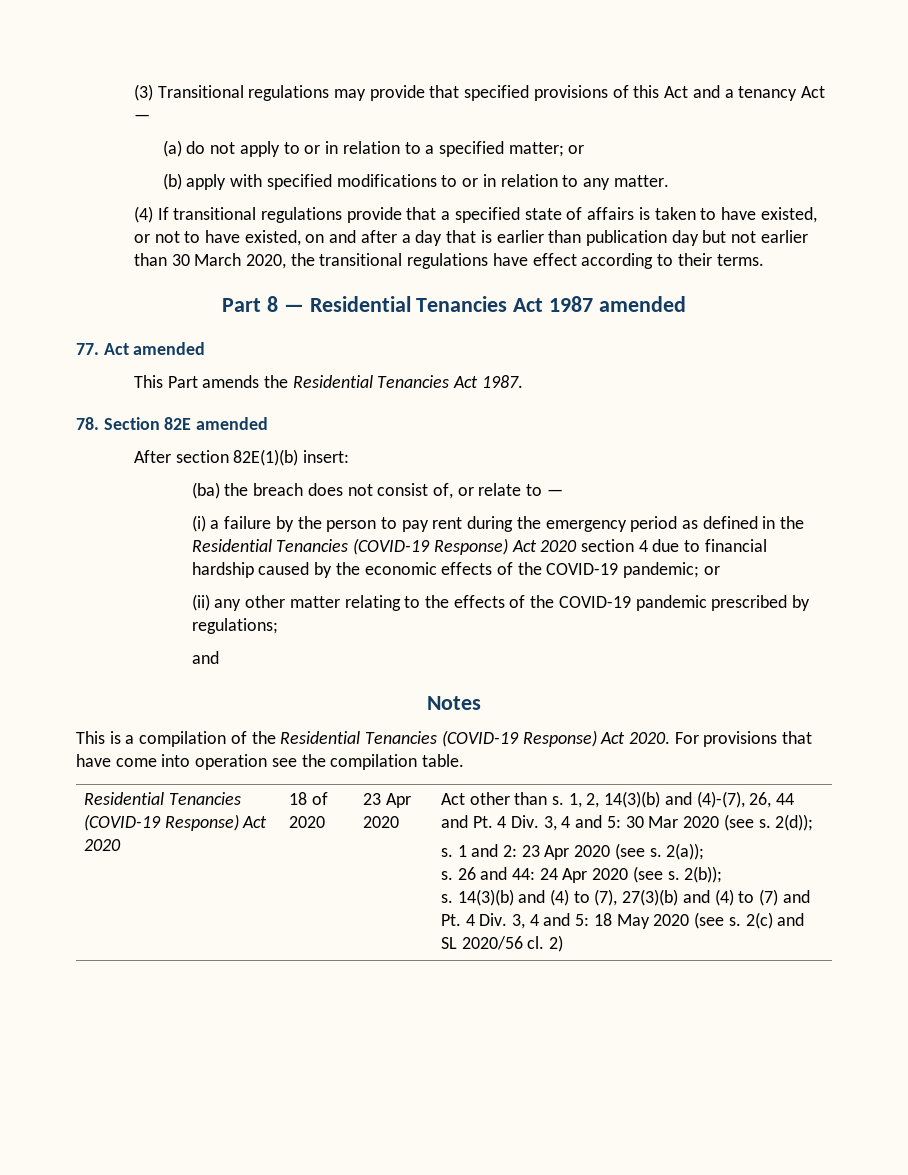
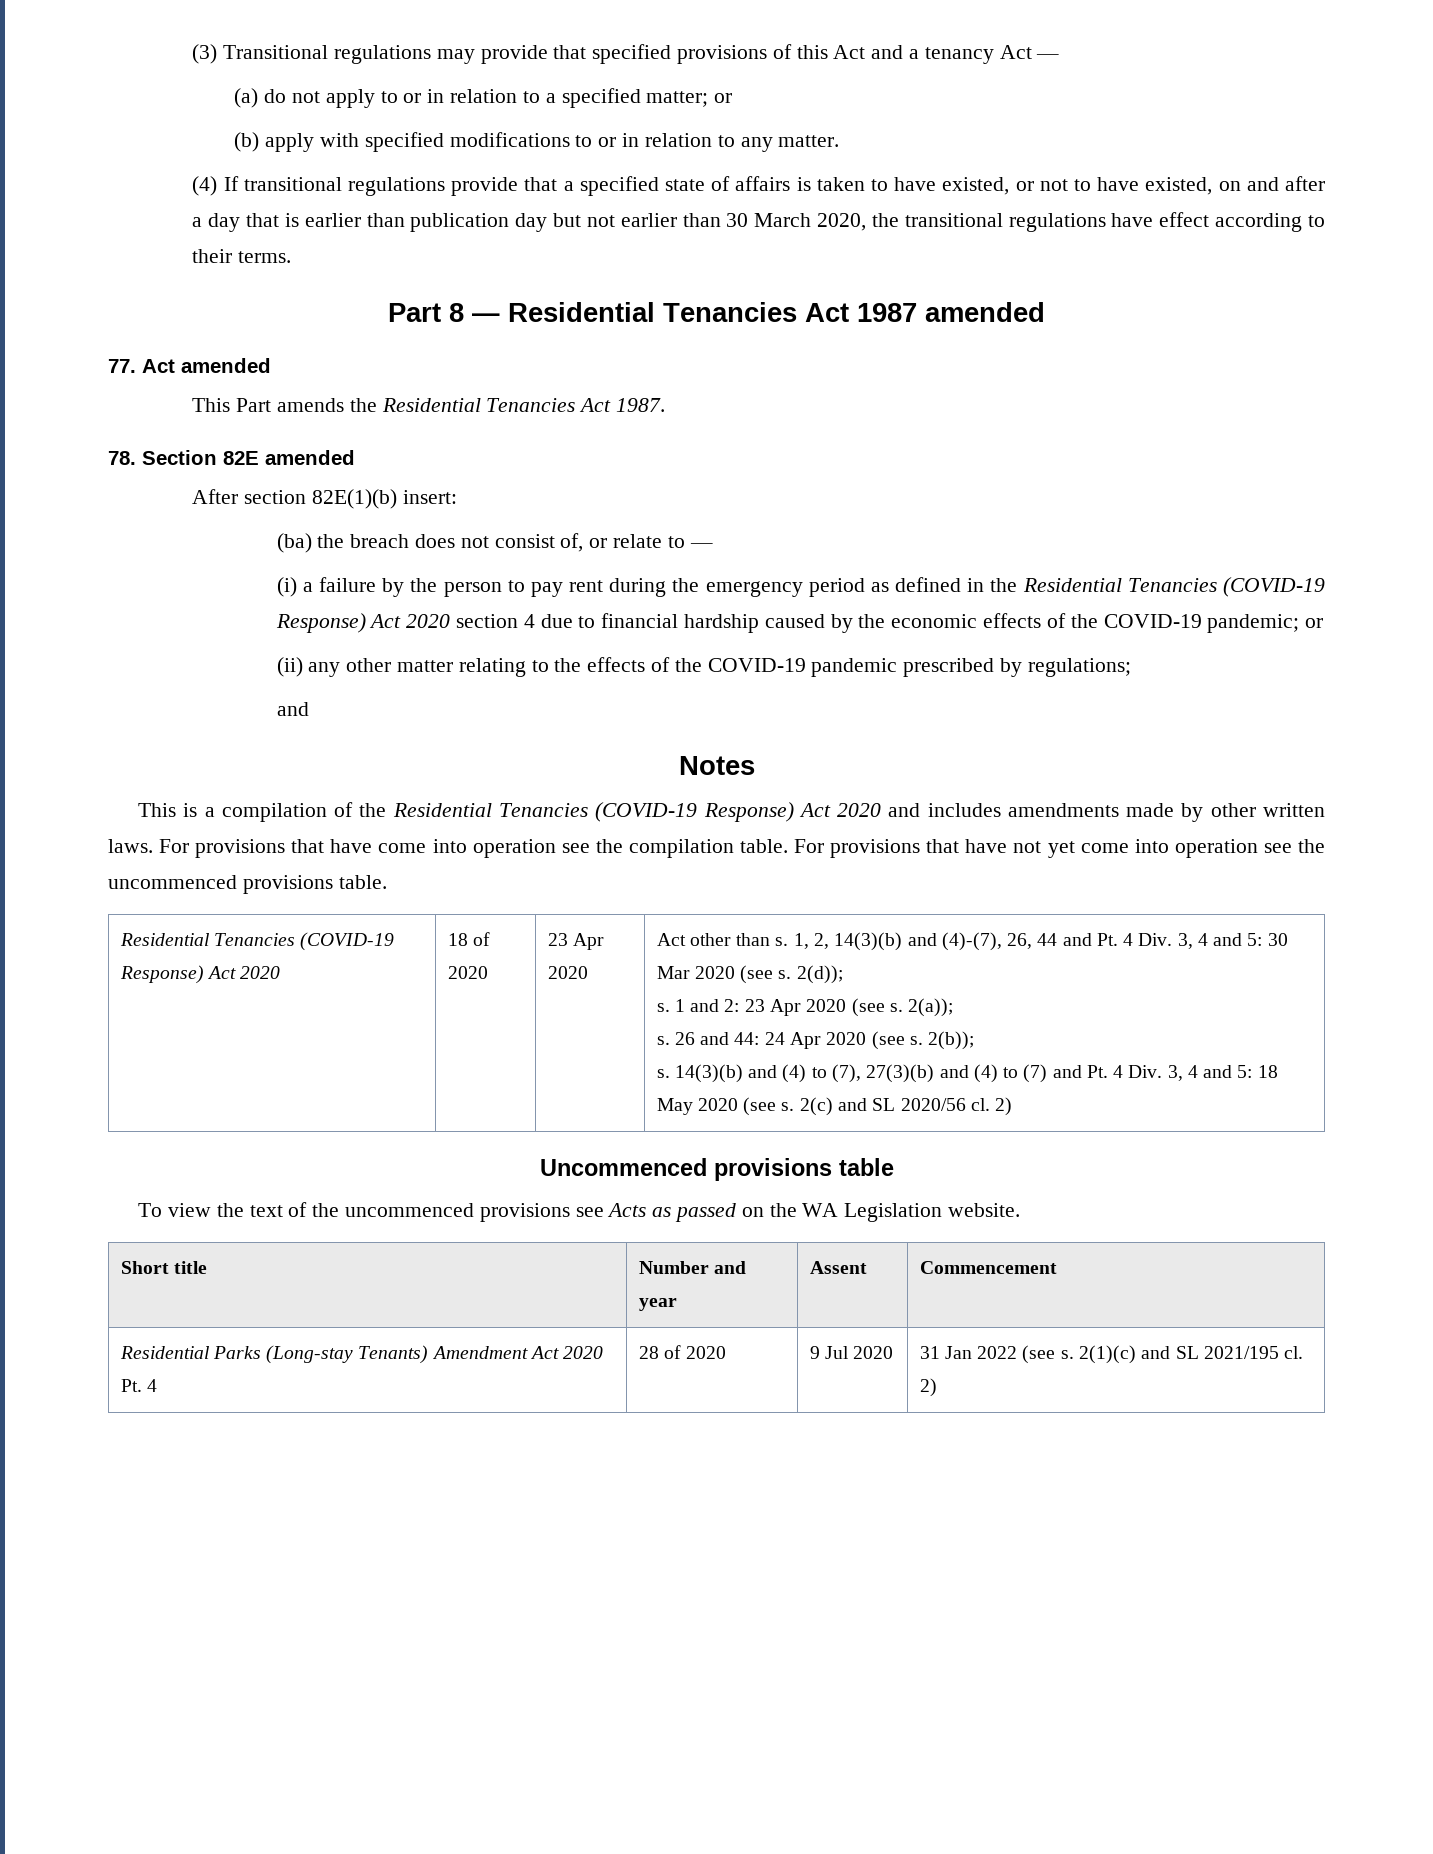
- This is a compilation of the Residential Tenancies (COVID-19 Response) Act 2020.
+ This is a compilation of the Residential Tenancies (COVID-19 Response) Act 2020 and includes amendments made by other written laws.
+ For provisions that have not yet come into operation see the uncommenced provisions table.
+ Uncommenced provisions table
+ To view the text of the uncommenced provisions see Acts as passed on the WA Legislation website.
+ Short title | Number and year | Assent | Commencement
+ Residential Parks (Long-stay Tenants) Amendment Act 2020 Pt. 4 | 28 of 2020 | 9 Jul 2020 | 31 Jan 2022 (see s. 2(1)(c) and SL 2021/195 cl. 2)

